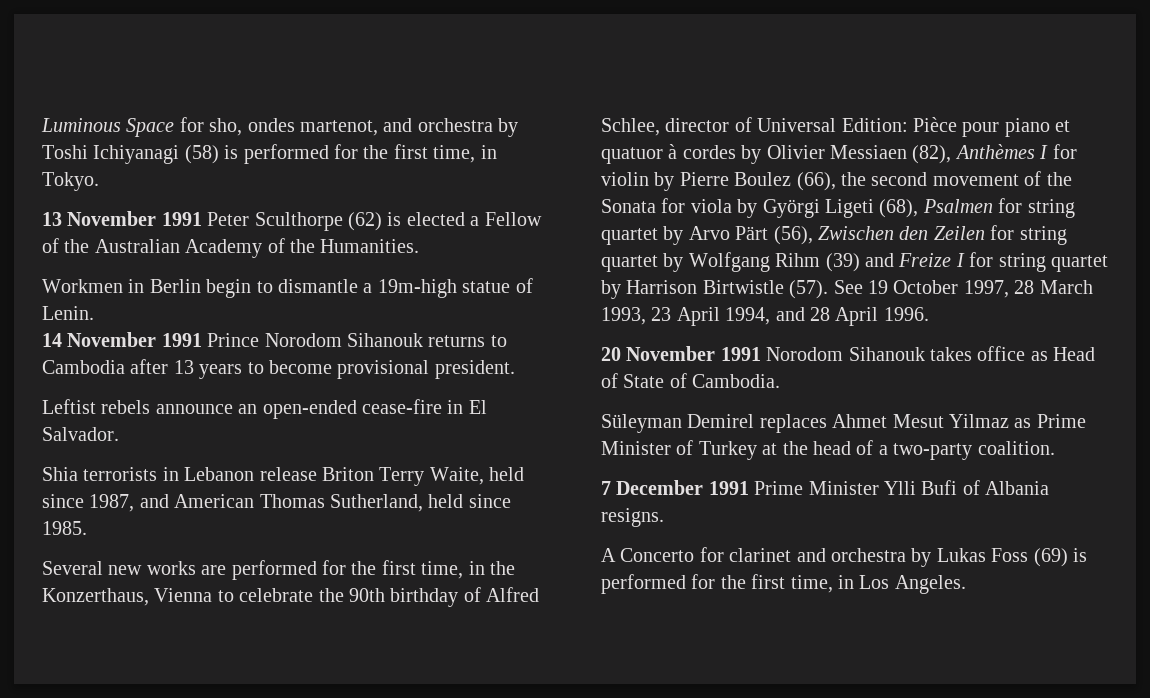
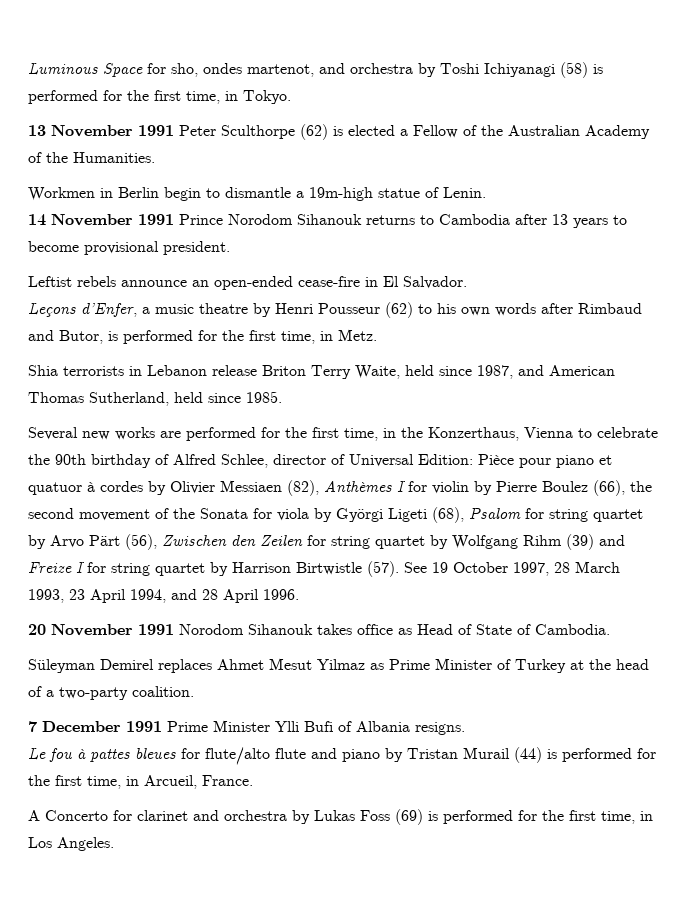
+ Leçons d’Enfer, a music theatre by Henri Pousseur (62) to his own words after Rimbaud and Butor, is performed for the first time, in Metz.
- Pièce pour piano et quatuor à cordes by Olivier Messiaen (82), Anthèmes I for violin by Pierre Boulez (66), the second movement of the Sonata for viola by Györgi Ligeti (68), Psalmen for string quartet by Arvo Pärt (56), Zwischen den Zeilen for string quartet by Wolfgang Rihm (39) and Freize I for string quartet by Harrison Birtwistle (57).
+ Pièce pour piano et quatuor à cordes by Olivier Messiaen (82), Anthèmes I for violin by Pierre Boulez (66), the second movement of the Sonata for viola by Györgi Ligeti (68), Psalom for string quartet by Arvo Pärt (56), Zwischen den Zeilen for string quartet by Wolfgang Rihm (39) and Freize I for string quartet by Harrison Birtwistle (57).
+ Le fou à pattes bleues for flute/alto flute and piano by Tristan Murail (44) is performed for the first time, in Arcueil, France.

